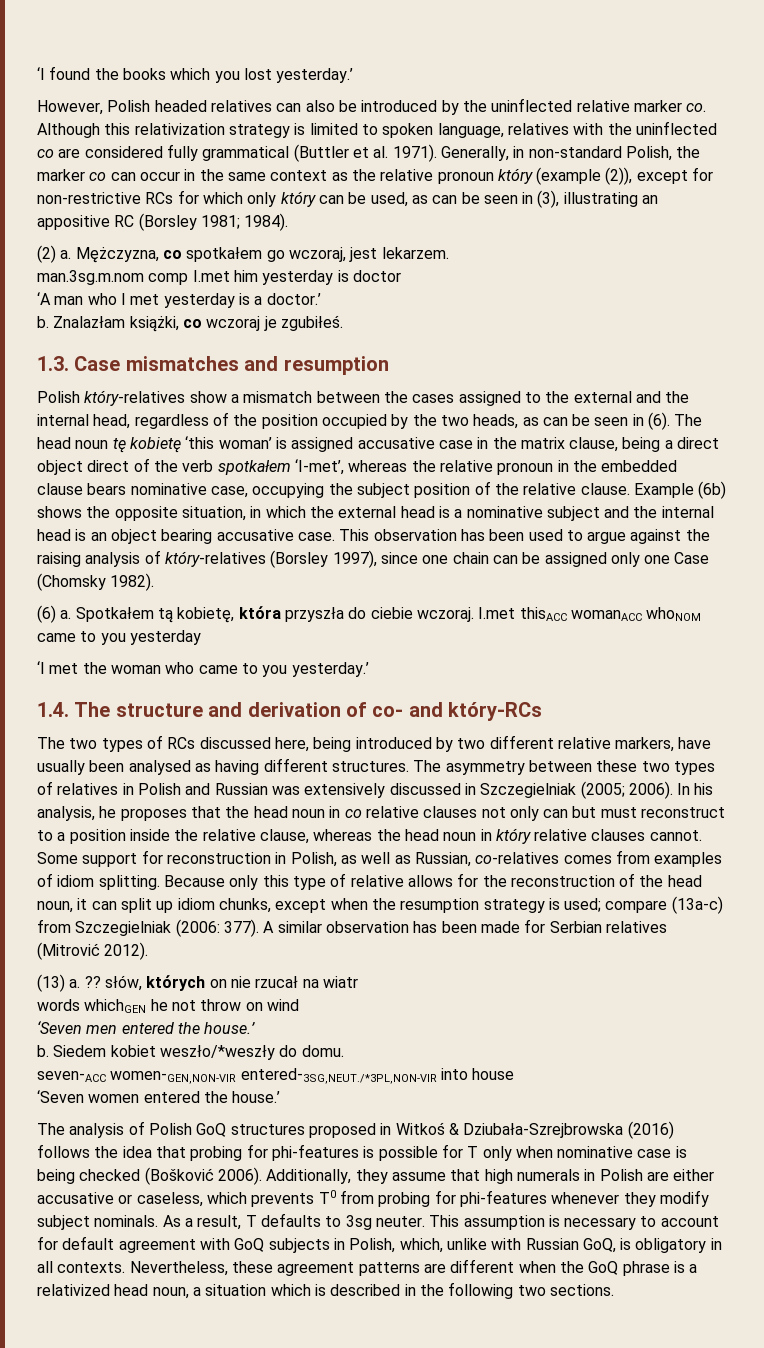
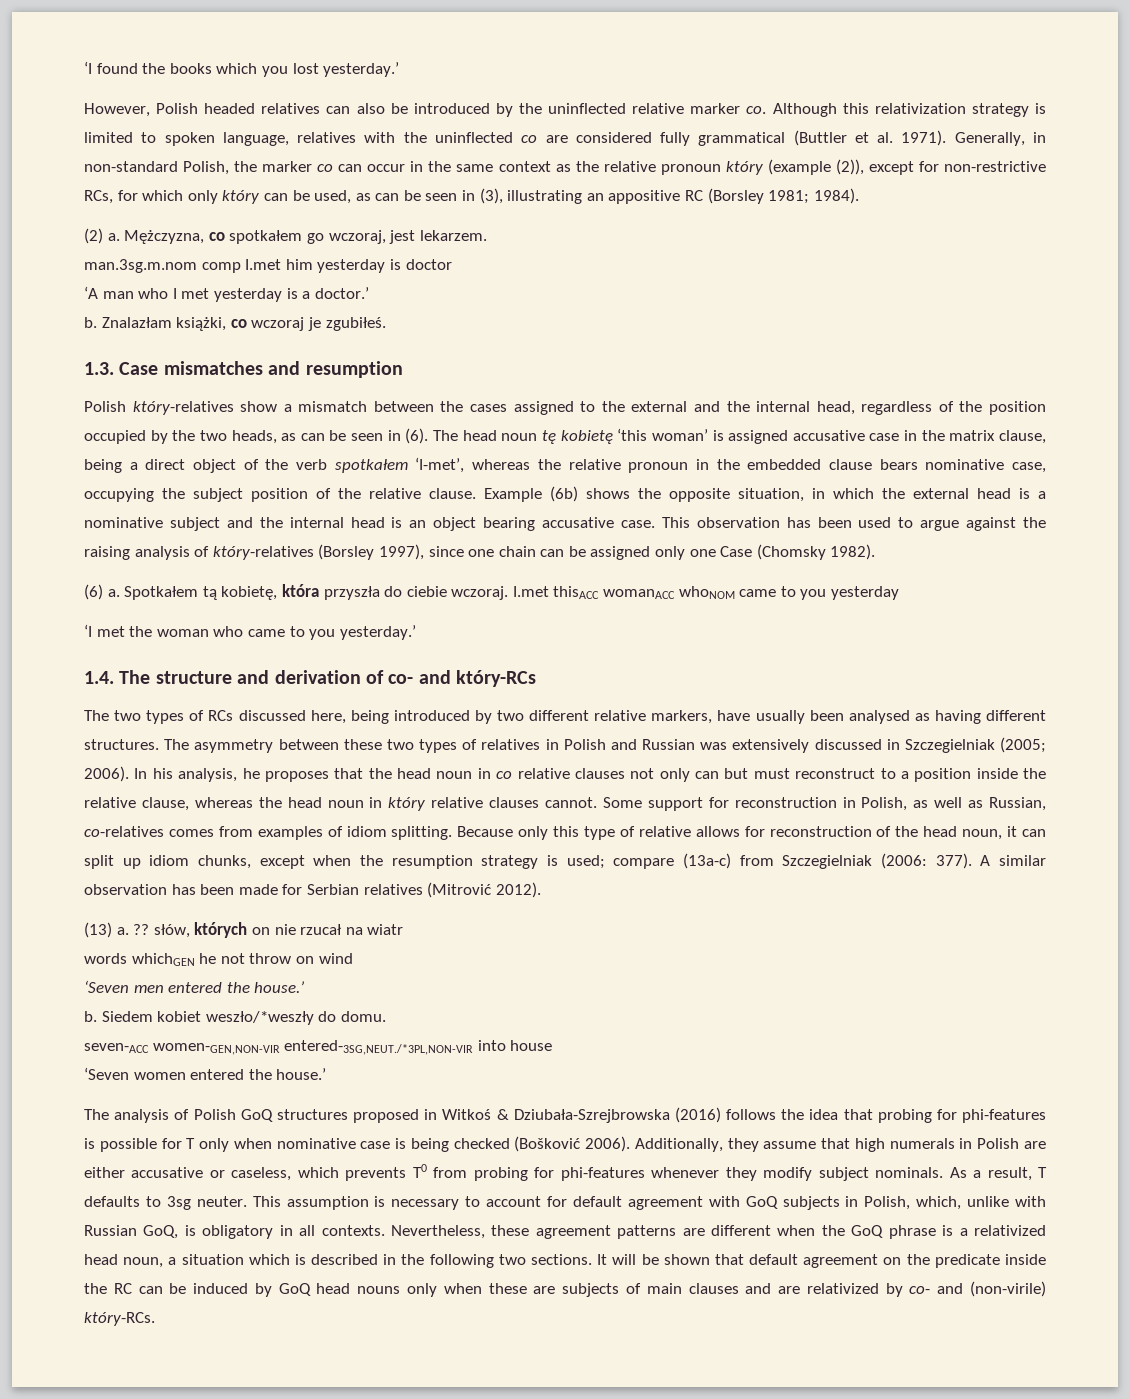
- Generally, in non-standard Polish, the marker co can occur in the same context as the relative pronoun który (example (2)), except for non-restrictive RCs for which only który can be used, as can be seen in (3), illustrating an appositive RC (Borsley 1981; 1984).
+ Generally, in non-standard Polish, the marker co can occur in the same context as the relative pronoun który (example (2)), except for non-restrictive RCs, for which only który can be used, as can be seen in (3), illustrating an appositive RC (Borsley 1981; 1984).
- The head noun tę kobietę ‘this woman’ is assigned accusative case in the matrix clause, being a direct object direct of the verb spotkałem ‘I-met’, whereas the relative pronoun in the embedded clause bears nominative case, occupying the subject position of the relative clause.
+ The head noun tę kobietę ‘this woman’ is assigned accusative case in the matrix clause, being a direct object of the verb spotkałem ‘I-met’, whereas the relative pronoun in the embedded clause bears nominative case, occupying the subject position of the relative clause.
- Because only this type of relative allows for the reconstruction of the head noun, it can split up idiom chunks, except when the resumption strategy is used; compare (13a-c) from Szczegielniak (2006: 377).
+ Because only this type of relative allows for reconstruction of the head noun, it can split up idiom chunks, except when the resumption strategy is used; compare (13a-c) from Szczegielniak (2006: 377).
+ It will be shown that default agreement on the predicate inside the RC can be induced by GoQ head nouns only when these are subjects of main clauses and are relativized by co- and (non-virile) który-RCs.

